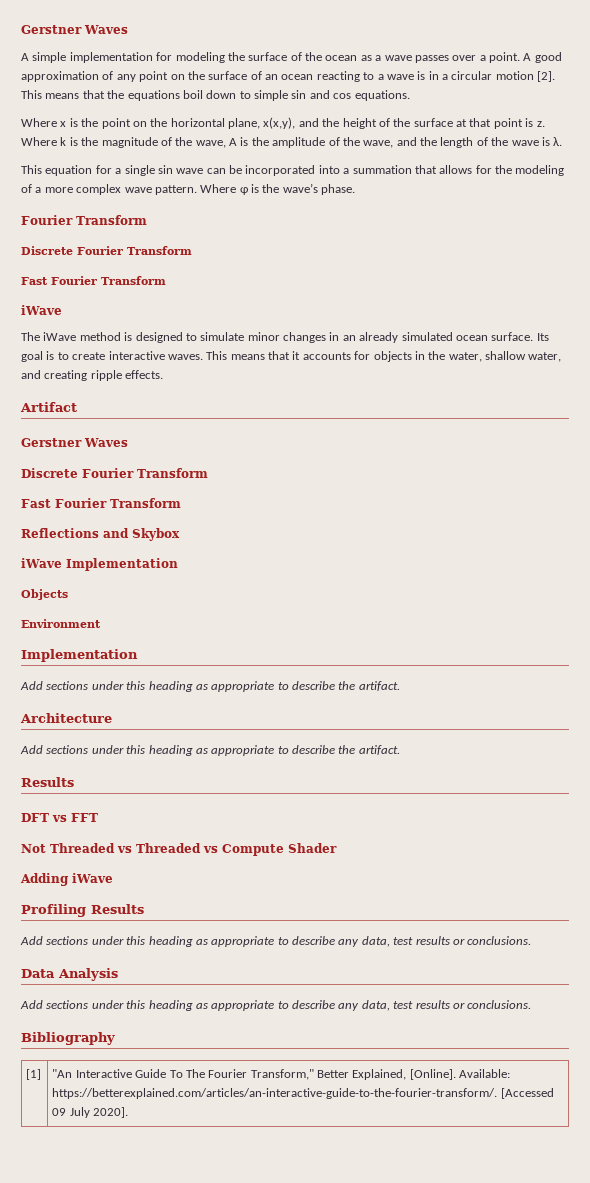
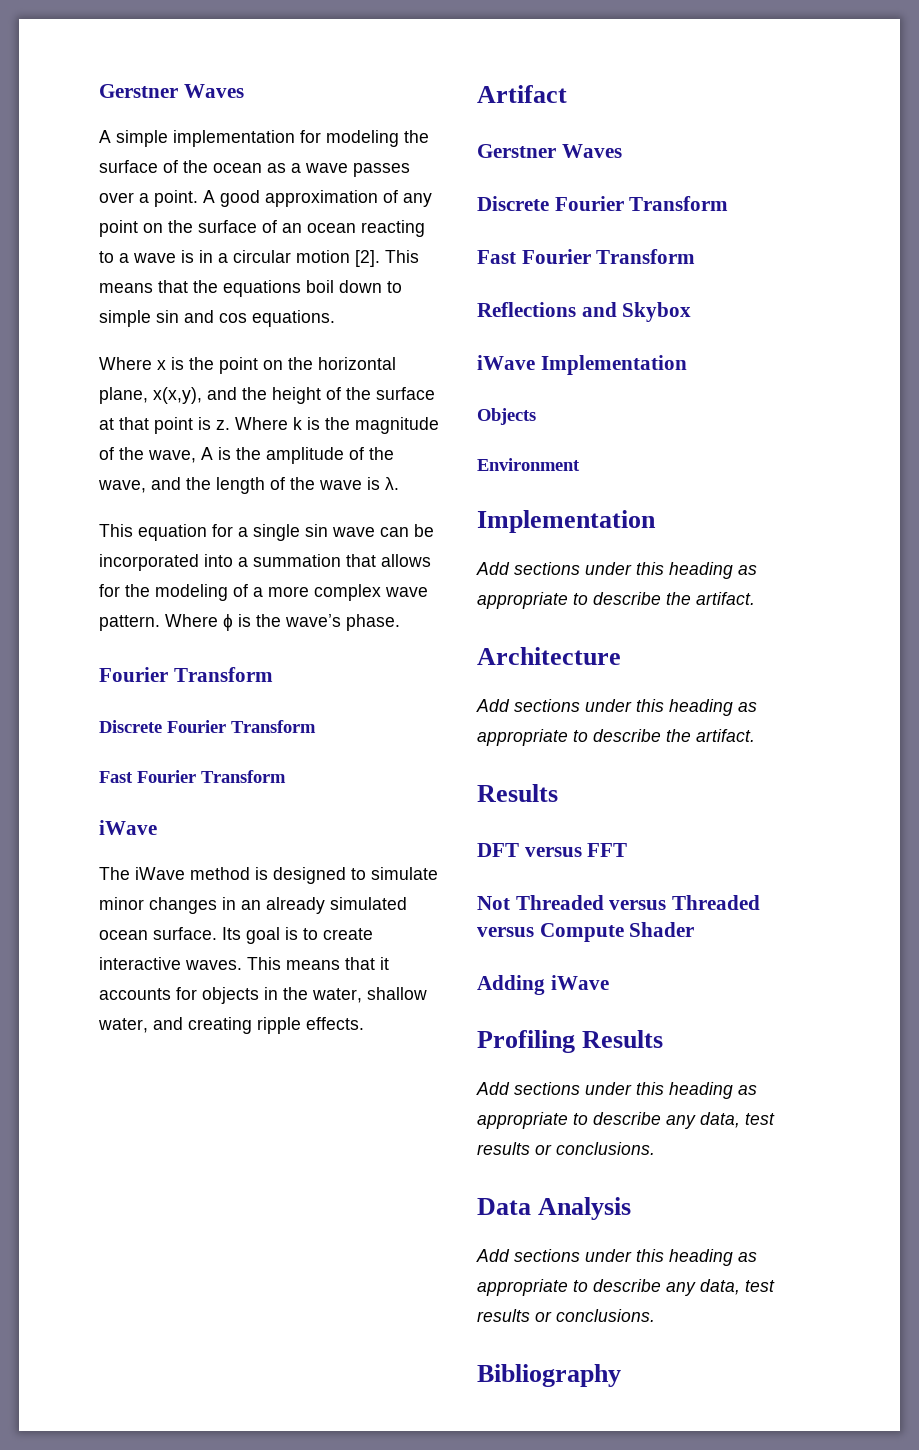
- DFT vs FFT
+ DFT versus FFT
- Not Threaded vs Threaded vs Compute Shader
+ Not Threaded versus Threaded versus Compute Shader
- [1] | "An Interactive Guide To The Fourier Transform," Better Explained, [Online]. Available: https://betterexplained.com/articles/an-interactive-guide-to-the-fourier-transform/. [Accessed 09 July 2020].

